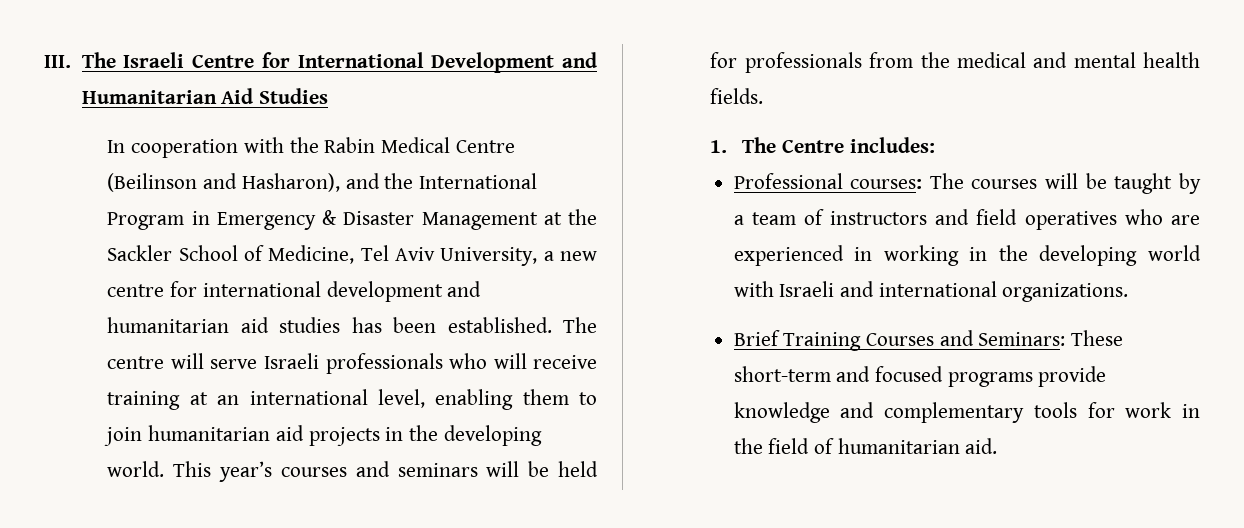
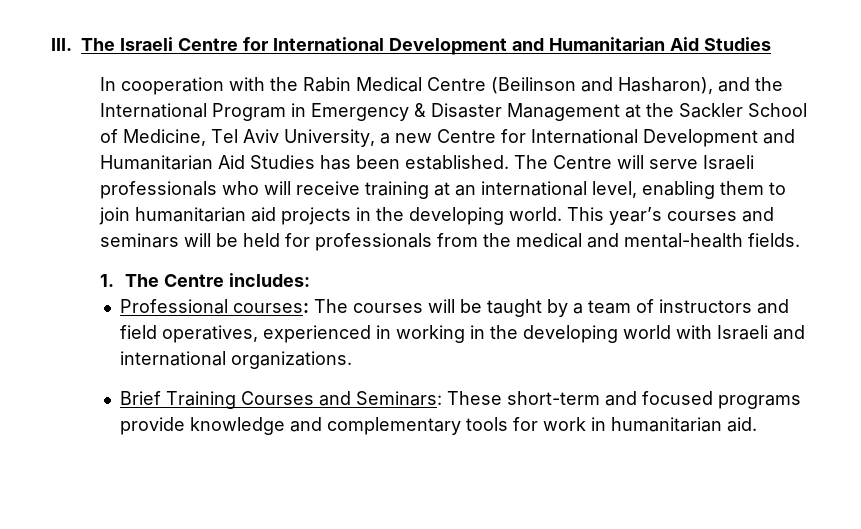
- In cooperation with the Rabin Medical Centre (Beilinson and Hasharon), and the International Program in Emergency & Disaster Management at the Sackler School of Medicine, Tel Aviv University, a new centre for international development and humanitarian aid studies has been established.
+ In cooperation with the Rabin Medical Centre (Beilinson and Hasharon), and the International Program in Emergency & Disaster Management at the Sackler School of Medicine, Tel Aviv University, a new Centre for International Development and Humanitarian Aid Studies has been established.
- The centre will serve Israeli professionals who will receive training at an international level, enabling them to join humanitarian aid projects in the developing world.
+ The Centre will serve Israeli professionals who will receive training at an international level, enabling them to join humanitarian aid projects in the developing world.
- This year’s courses and seminars will be held for professionals from the medical and mental health fields.
+ This year’s courses and seminars will be held for professionals from the medical and mental-health fields.
- Professional courses: The courses will be taught by a team of instructors and field operatives who are experienced in working in the developing world with Israeli and international organizations.
+ Professional courses: The courses will be taught by a team of instructors and field operatives, experienced in working in the developing world with Israeli and international organizations.
- Brief Training Courses and Seminars: These short-term and focused programs provide knowledge and complementary tools for work in the field of humanitarian aid.
+ Brief Training Courses and Seminars: These short-term and focused programs provide knowledge and complementary tools for work in humanitarian aid.

